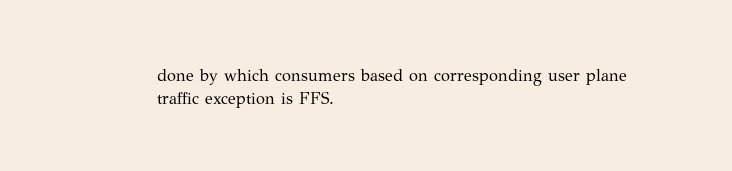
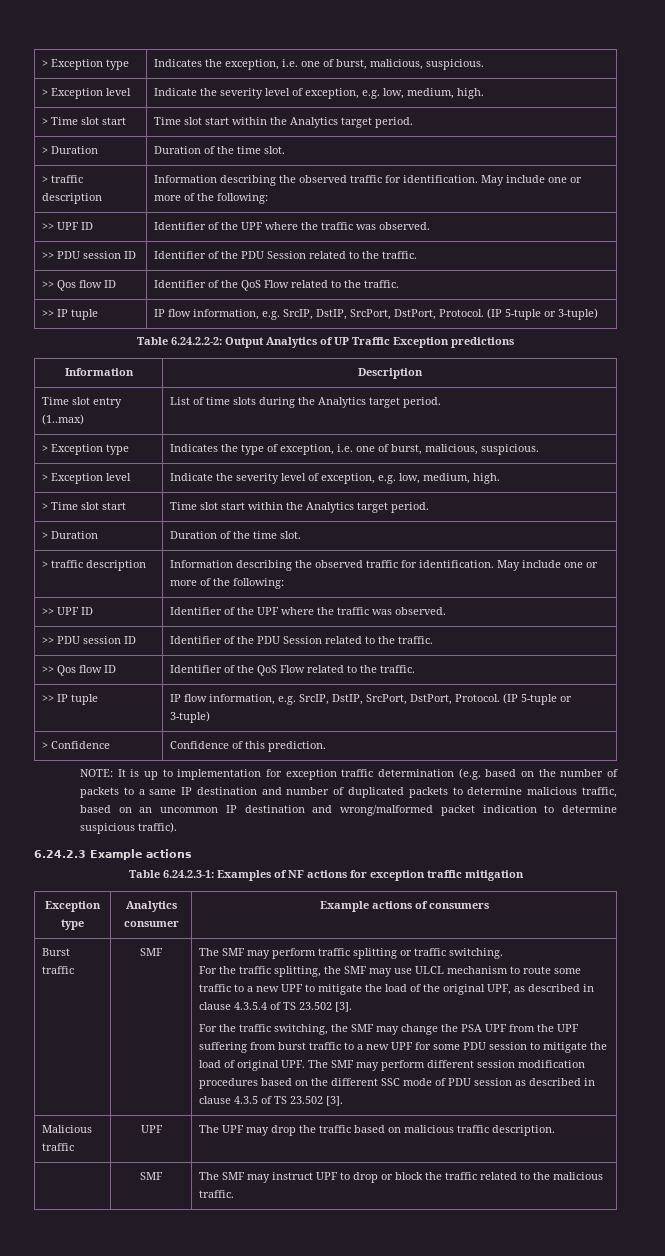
- done by which consumers based on corresponding user plane traffic exception is FFS.
+ > Exception type | Indicates the exception, i.e. one of burst, malicious, suspicious.
+ > Exception level | Indicate the severity level of exception, e.g. low, medium, high.
+ > Time slot start | Time slot start within the Analytics target period.
+ > Duration | Duration of the time slot.
+ > traffic description | Information describing the observed traffic for identification. May include one or more of the following:
+ >> UPF ID | Identifier of the UPF where the traffic was observed.
+ >> PDU session ID | Identifier of the PDU Session related to the traffic.
+ >> Qos flow ID | Identifier of the QoS Flow related to the traffic.
+ >> IP tuple | IP flow information, e.g. SrcIP, DstIP, SrcPort, DstPort, Protocol. (IP 5-tuple or 3-tuple)
+ Table 6.24.2.2-2: Output Analytics of UP Traffic Exception predictions
+ Information | Description
+ Time slot entry (1..max) | List of time slots during the Analytics target period.
+ > Exception type | Indicates the type of exception, i.e. one of burst, malicious, suspicious.
+ > Exception level | Indicate the severity level of exception, e.g. low, medium, high.
+ > Time slot start | Time slot start within the Analytics target period.
+ > Duration | Duration of the time slot.
+ > traffic description | Information describing the observed traffic for identification. May include one or more of the following:
+ >> UPF ID | Identifier of the UPF where the traffic was observed.
+ >> PDU session ID | Identifier of the PDU Session related to the traffic.
+ >> Qos flow ID | Identifier of the QoS Flow related to the traffic.
+ >> IP tuple | IP flow information, e.g. SrcIP, DstIP, SrcPort, DstPort, Protocol. (IP 5-tuple or 3-tuple)
+ > Confidence | Confidence of this prediction.
+ NOTE: It is up to implementation for exception traffic determination (e.g. based on the number of packets to a same IP destination and number of duplicated packets to determine malicious traffic, based on an uncommon IP destination and wrong/malformed packet indication to determine suspicious traffic).
+ 6.24.2.3 Example actions
+ Table 6.24.2.3-1: Examples of NF actions for exception traffic mitigation
+ Exception type | Analytics consumer | Example actions of consumers
+ Burst traffic | SMF | The SMF may perform traffic splitting or traffic switching.
+ For the traffic splitting, the SMF may use ULCL mechanism to route some traffic to a new UPF to mitigate the load of the original UPF, as described in clause 4.3.5.4 of TS 23.502 [3].
+ For the traffic switching, the SMF may change the PSA UPF from the UPF suffering from burst traffic to a new UPF for some PDU session to mitigate the load of original UPF. The SMF may perform different session modification procedures based on the different SSC mode of PDU session as described in clause 4.3.5 of TS 23.502 [3].
+ Malicious traffic | UPF | The UPF may drop the traffic based on malicious traffic description.
+ | SMF | The SMF may instruct UPF to drop or block the traffic related to the malicious traffic.

